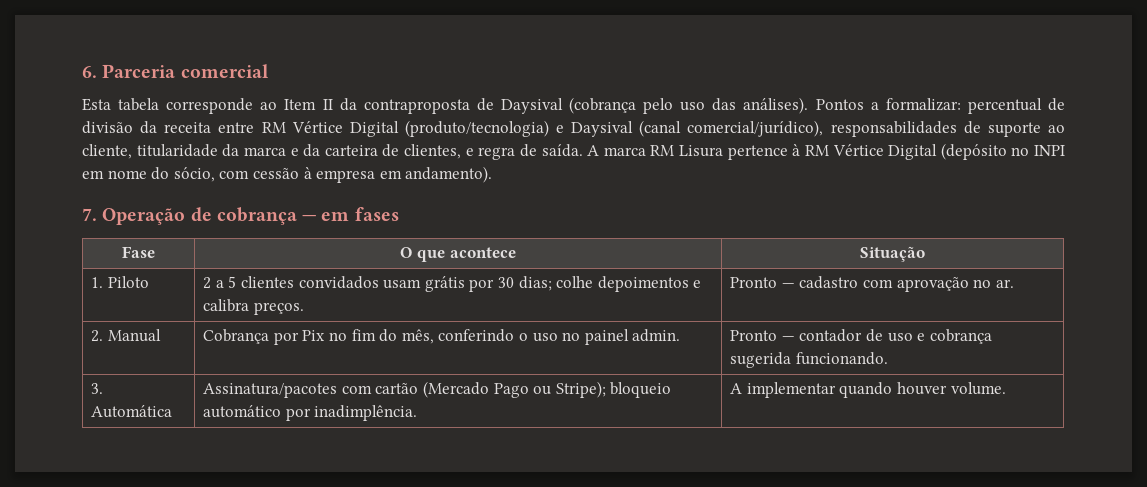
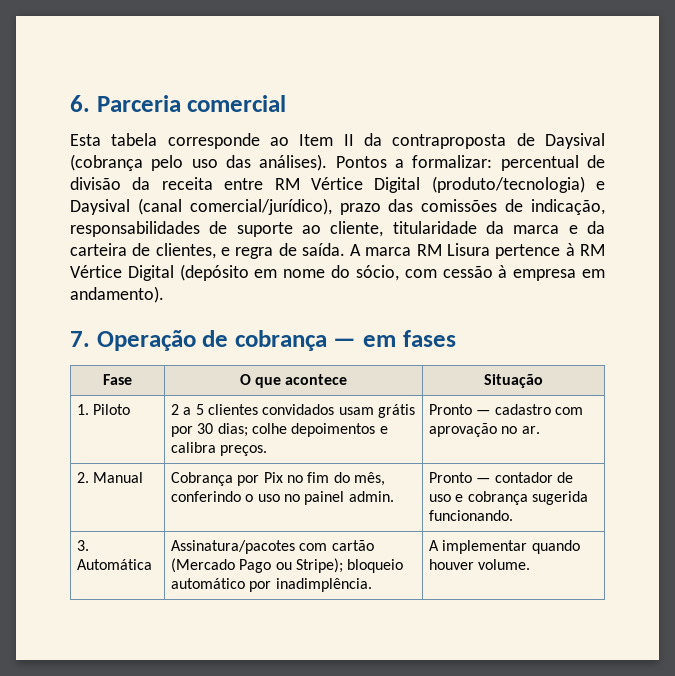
- Pontos a formalizar: percentual de divisão da receita entre RM Vértice Digital (produto/tecnologia) e Daysival (canal comercial/jurídico), responsabilidades de suporte ao cliente, titularidade da marca e da carteira de clientes, e regra de saída.
+ Pontos a formalizar: percentual de divisão da receita entre RM Vértice Digital (produto/tecnologia) e Daysival (canal comercial/jurídico), prazo das comissões de indicação, responsabilidades de suporte ao cliente, titularidade da marca e da carteira de clientes, e regra de saída.
- A marca RM Lisura pertence à RM Vértice Digital (depósito no INPI em nome do sócio, com cessão à empresa em andamento).
+ A marca RM Lisura pertence à RM Vértice Digital (depósito em nome do sócio, com cessão à empresa em andamento).

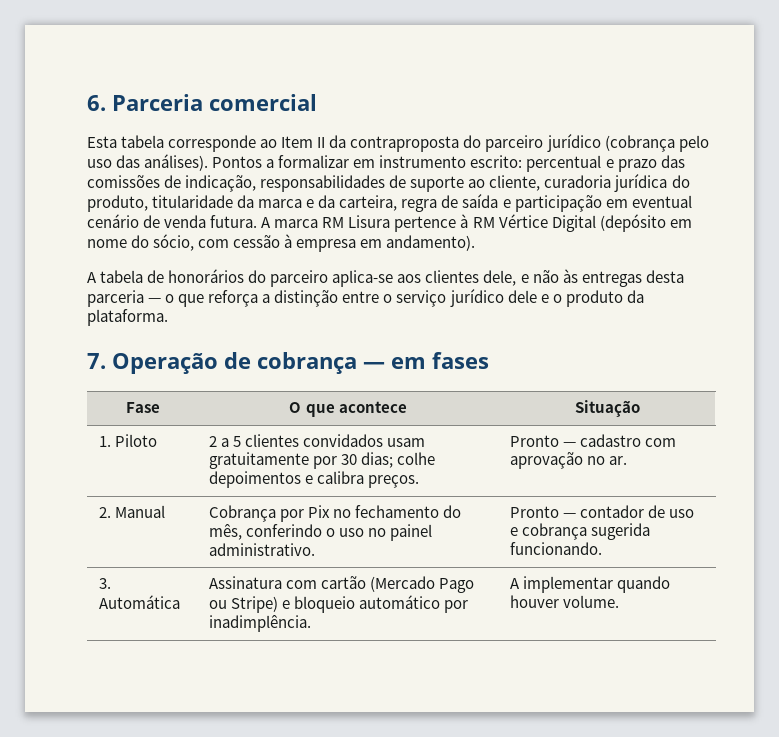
- Esta tabela corresponde ao Item II da contraproposta de Daysival (cobrança pelo uso das análises).
+ Esta tabela corresponde ao Item II da contraproposta do parceiro jurídico (cobrança pelo uso das análises).
- Pontos a formalizar: percentual de divisão da receita entre RM Vértice Digital (produto/tecnologia) e Daysival (canal comercial/jurídico), prazo das comissões de indicação, responsabilidades de suporte ao cliente, titularidade da marca e da carteira de clientes, e regra de saída.
+ Pontos a formalizar em instrumento escrito: percentual e prazo das comissões de indicação, responsabilidades de suporte ao cliente, curadoria jurídica do produto, titularidade da marca e da carteira, regra de saída e participação em eventual cenário de venda futura.
+ A tabela de honorários do parceiro aplica-se aos clientes dele, e não às entregas desta parceria — o que reforça a distinção entre o serviço jurídico dele e o produto da plataforma.
- 1. Piloto | 2 a 5 clientes convidados usam grátis por 30 dias; colhe depoimentos e calibra preços. | Pronto — cadastro com aprovação no ar.
+ 1. Piloto | 2 a 5 clientes convidados usam gratuitamente por 30 dias; colhe depoimentos e calibra preços. | Pronto — cadastro com aprovação no ar.
- 2. Manual | Cobrança por Pix no fim do mês, conferindo o uso no painel admin. | Pronto — contador de uso e cobrança sugerida funcionando.
+ 2. Manual | Cobrança por Pix no fechamento do mês, conferindo o uso no painel administrativo. | Pronto — contador de uso e cobrança sugerida funcionando.
- 3. Automática | Assinatura/pacotes com cartão (Mercado Pago ou Stripe); bloqueio automático por inadimplência. | A implementar quando houver volume.
+ 3. Automática | Assinatura com cartão (Mercado Pago ou Stripe) e bloqueio automático por inadimplência. | A implementar quando houver volume.

